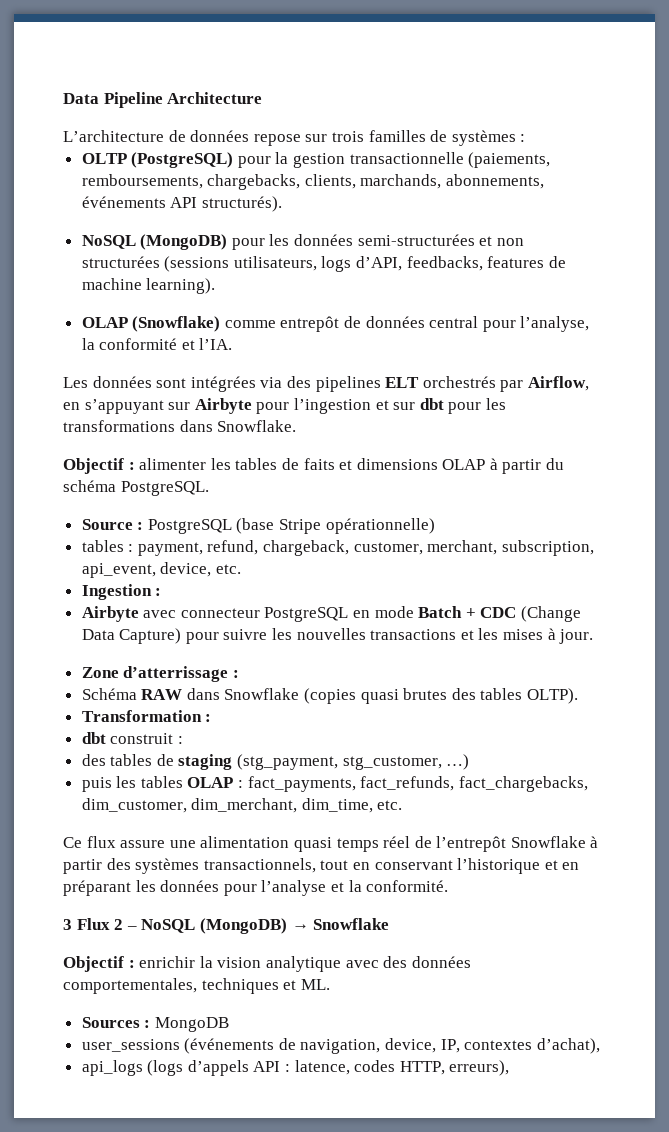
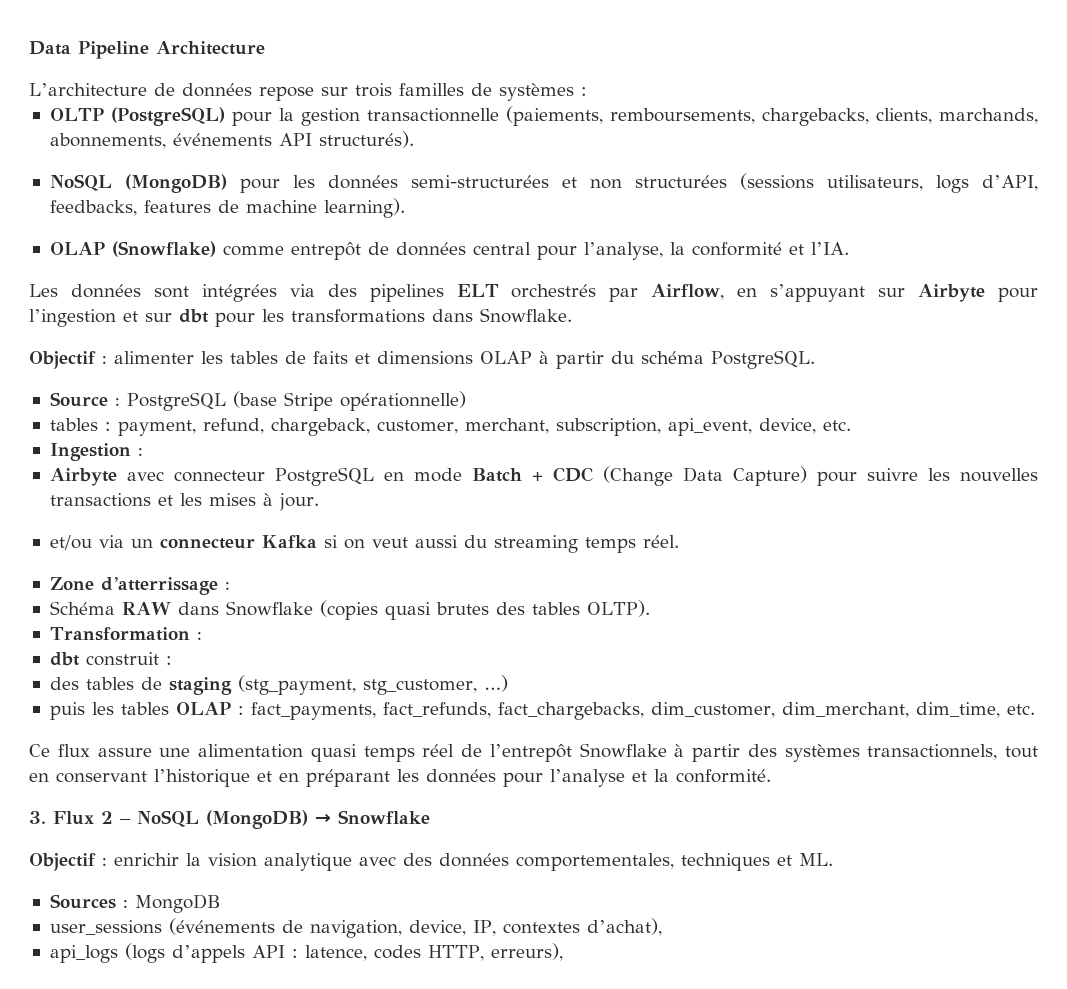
+ et/ou via un connecteur Kafka si on veut aussi du streaming temps réel.
- 3 Flux 2 – NoSQL (MongoDB) → Snowflake
+ 3. Flux 2 – NoSQL (MongoDB) → Snowflake

